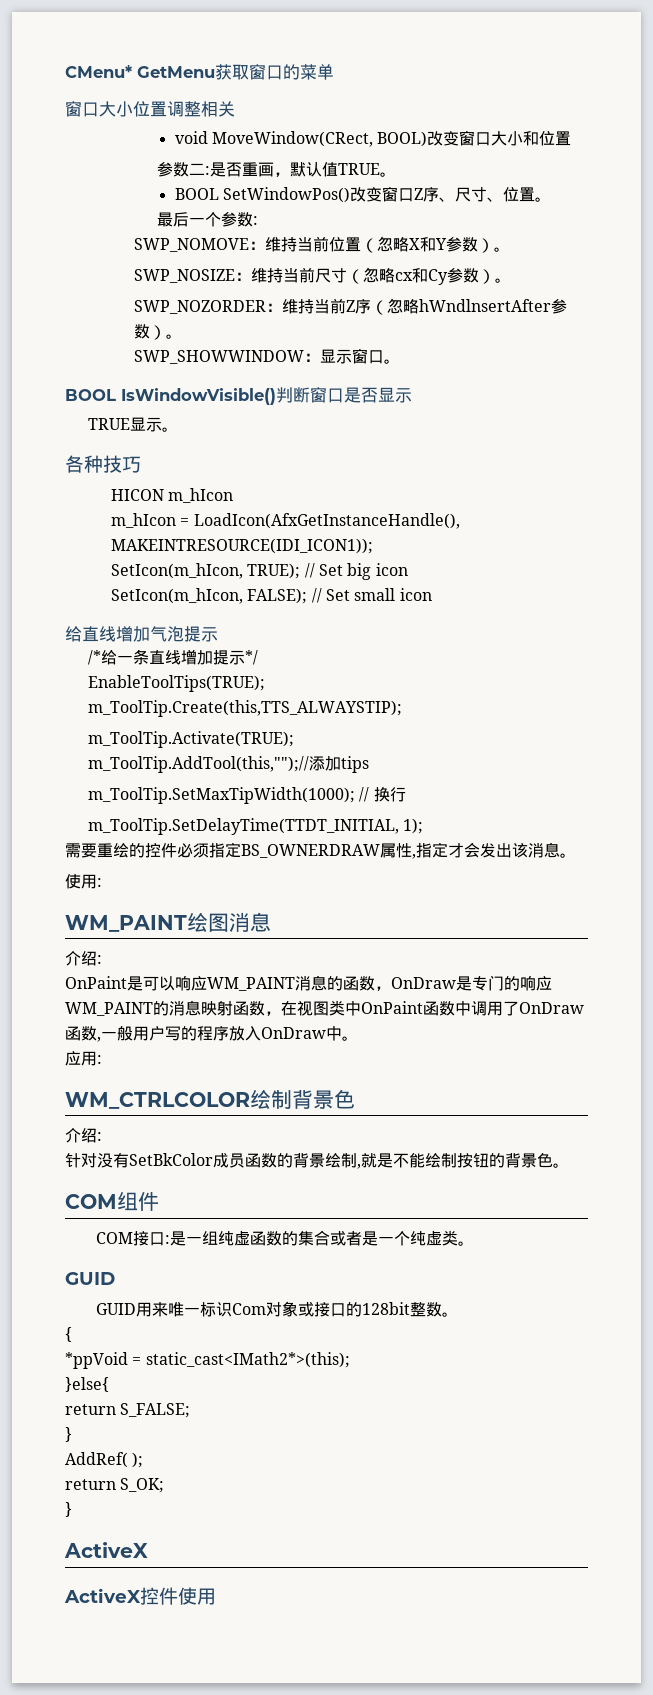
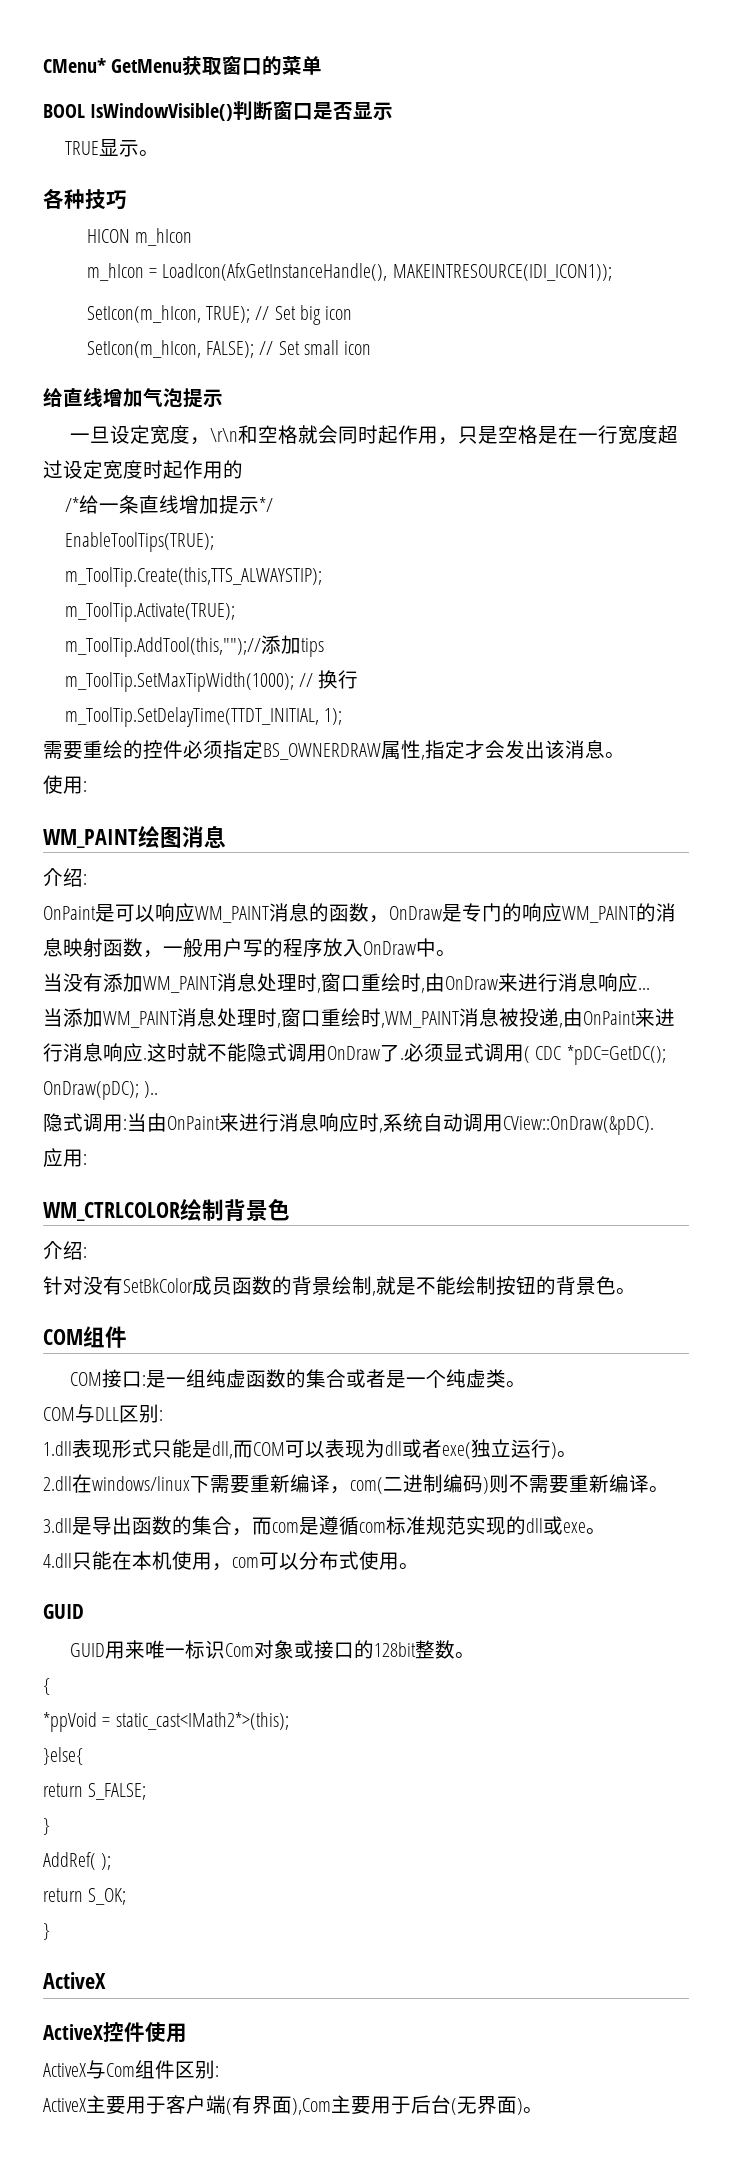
- 窗口大小位置调整相关
- void MoveWindow(CRect, BOOL)改变窗口大小和位置
- 参数二:是否重画，默认值TRUE。
- BOOL SetWindowPos()改变窗口Z序、尺寸、位置。
- 最后一个参数:
- SWP_NOMOVE：维持当前位置（忽略X和Y参数）。
- SWP_NOSIZE：维持当前尺寸（忽略cx和Cy参数）。
- SWP_NOZORDER：维持当前Z序（忽略hWndlnsertAfter参数）。
- SWP_SHOWWINDOW：显示窗口。
+ 一旦设定宽度，\r\n和空格就会同时起作用，只是空格是在一行宽度超过设定宽度时起作用的
- OnPaint是可以响应WM_PAINT消息的函数，OnDraw是专门的响应WM_PAINT的消息映射函数，在视图类中OnPaint函数中调用了OnDraw函数,一般用户写的程序放入OnDraw中。
+ OnPaint是可以响应WM_PAINT消息的函数，OnDraw是专门的响应WM_PAINT的消息映射函数，一般用户写的程序放入OnDraw中。
+ 当没有添加WM_PAINT消息处理时,窗口重绘时,由OnDraw来进行消息响应...
+ 当添加WM_PAINT消息处理时,窗口重绘时,WM_PAINT消息被投递,由OnPaint来进行消息响应.这时就不能隐式调用OnDraw了.必须显式调用( CDC *pDC=GetDC(); OnDraw(pDC); )..
+ 隐式调用:当由OnPaint来进行消息响应时,系统自动调用CView::OnDraw(&pDC).
+ COM与DLL区别:
+ 1.dll表现形式只能是dll,而COM可以表现为dll或者exe(独立运行)。
+ 2.dll在windows/linux下需要重新编译，com(二进制编码)则不需要重新编译。
+ 3.dll是导出函数的集合，而com是遵循com标准规范实现的dll或exe。
+ 4.dll只能在本机使用，com可以分布式使用。
+ ActiveX与Com组件区别:
+ ActiveX主要用于客户端(有界面),Com主要用于后台(无界面)。

